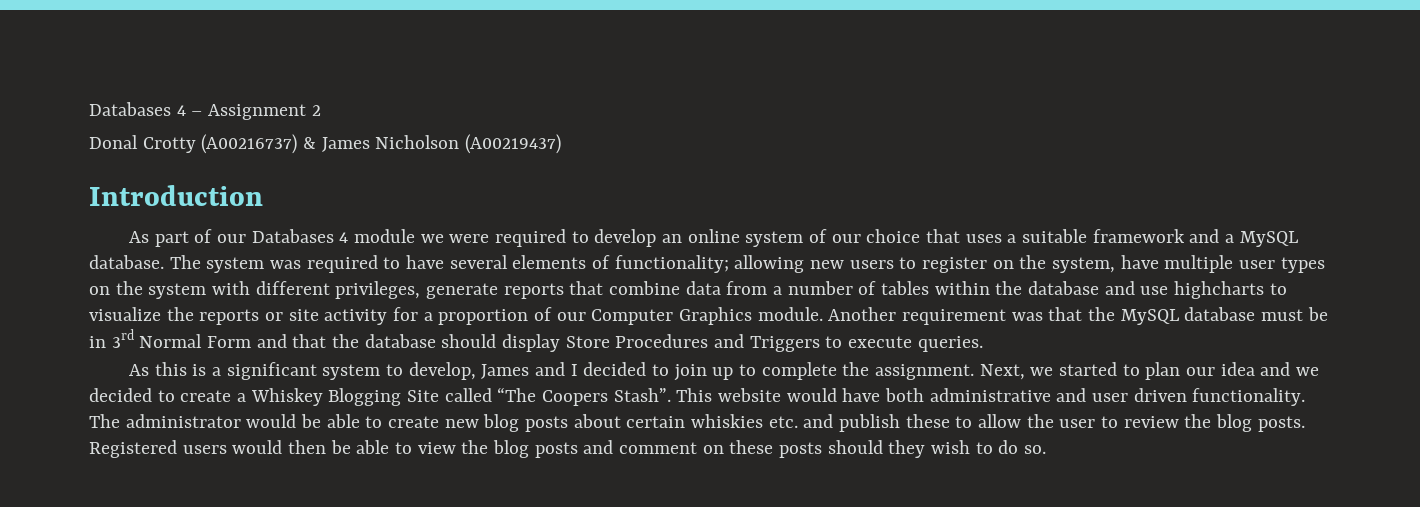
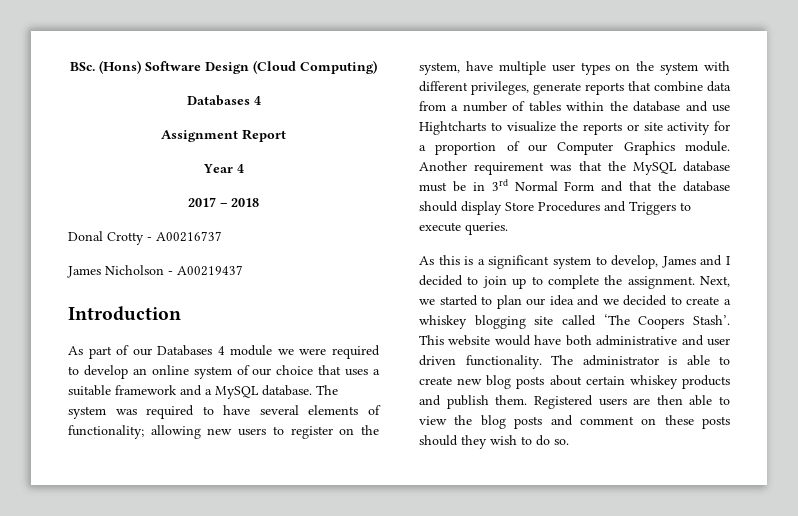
- Databases 4 – Assignment 2
- Donal Crotty (A00216737) & James Nicholson (A00219437)
+ BSc. (Hons) Software Design (Cloud Computing)
+ Databases 4
+ Assignment Report
+ Year 4
+ 2017 – 2018
+ Donal Crotty - A00216737
+ James Nicholson - A00219437
- The system was required to have several elements of functionality; allowing new users to register on the system, have multiple user types on the system with different privileges, generate reports that combine data from a number of tables within the database and use highcharts to visualize the reports or site activity for a proportion of our Computer Graphics module.
+ The system was required to have several elements of functionality; allowing new users to register on the system, have multiple user types on the system with different privileges, generate reports that combine data from a number of tables within the database and use Hightcharts to visualize the reports or site activity for a proportion of our Computer Graphics module.
- Next, we started to plan our idea and we decided to create a Whiskey Blogging Site called “The Coopers Stash”.
+ Next, we started to plan our idea and we decided to create a whiskey blogging site called ‘The Coopers Stash’.
- The administrator would be able to create new blog posts about certain whiskies etc. and publish these to allow the user to review the blog posts. Registered users would then be able to view the blog posts and comment on these posts should they wish to do so.
+ The administrator is able to create new blog posts about certain whiskey products and publish them. Registered users are then able to view the blog posts and comment on these posts should they wish to do so.

